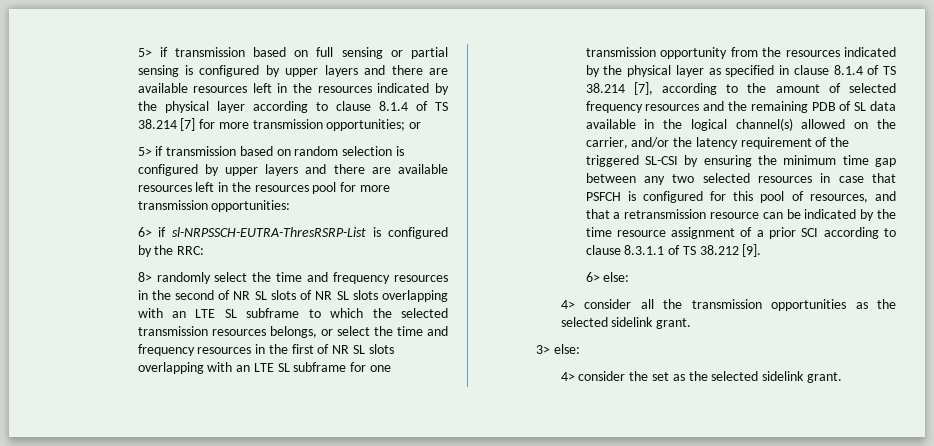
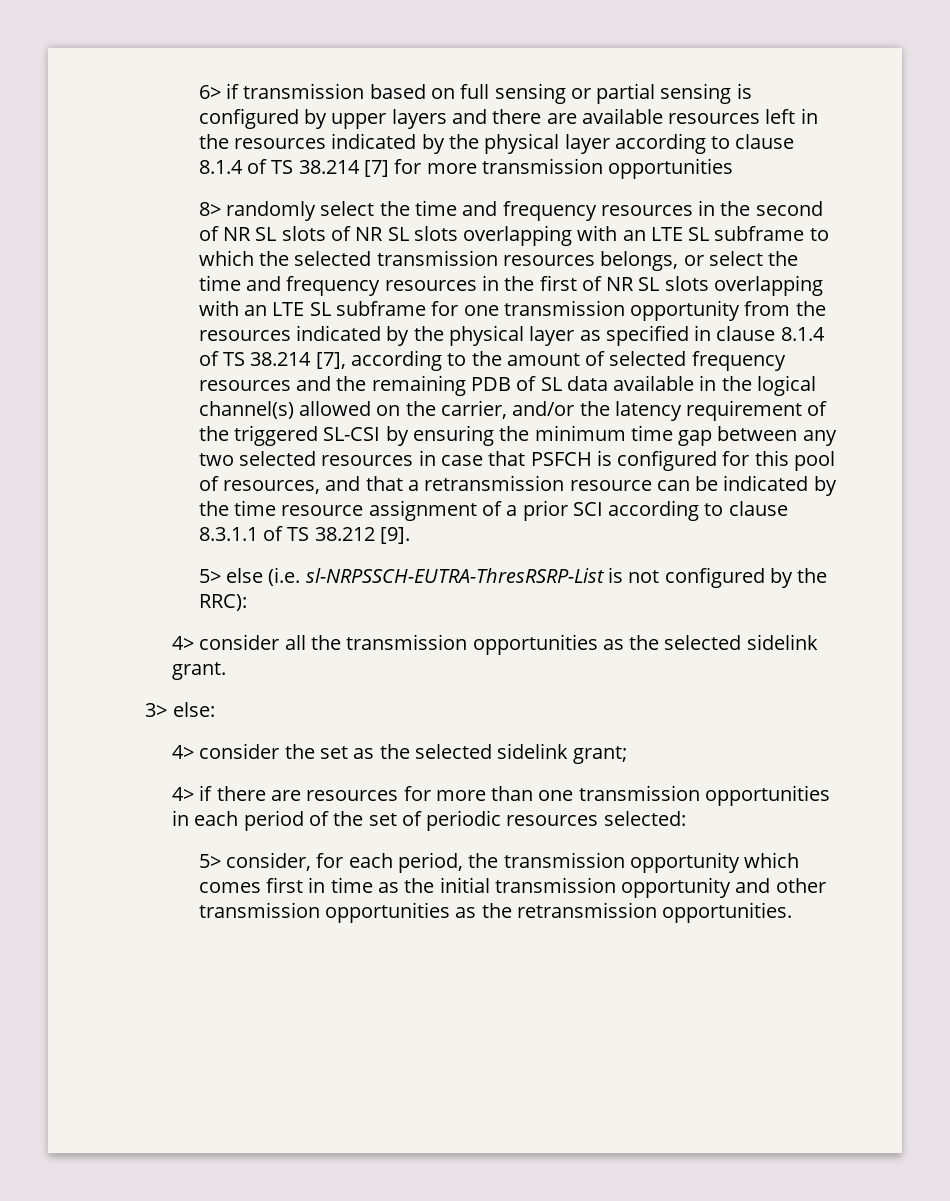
- 5> if transmission based on full sensing or partial sensing is configured by upper layers and there are available resources left in the resources indicated by the physical layer according to clause 8.1.4 of TS 38.214 [7] for more transmission opportunities; or
- 5> if transmission based on random selection is configured by upper layers and there are available resources left in the resources pool for more transmission opportunities:
- 6> if sl-NRPSSCH-EUTRA-ThresRSRP-List is configured by the RRC:
+ 6> if transmission based on full sensing or partial sensing is configured by upper layers and there are available resources left in the resources indicated by the physical layer according to clause 8.1.4 of TS 38.214 [7] for more transmission opportunities
- 6> else:
+ 5> else (i.e. sl-NRPSSCH-EUTRA-ThresRSRP-List is not configured by the RRC):
- 4> consider the set as the selected sidelink grant.
+ 4> consider the set as the selected sidelink grant;
+ 4> if there are resources for more than one transmission opportunities in each period of the set of periodic resources selected:
+ 5> consider, for each period, the transmission opportunity which comes first in time as the initial transmission opportunity and other transmission opportunities as the retransmission opportunities.

